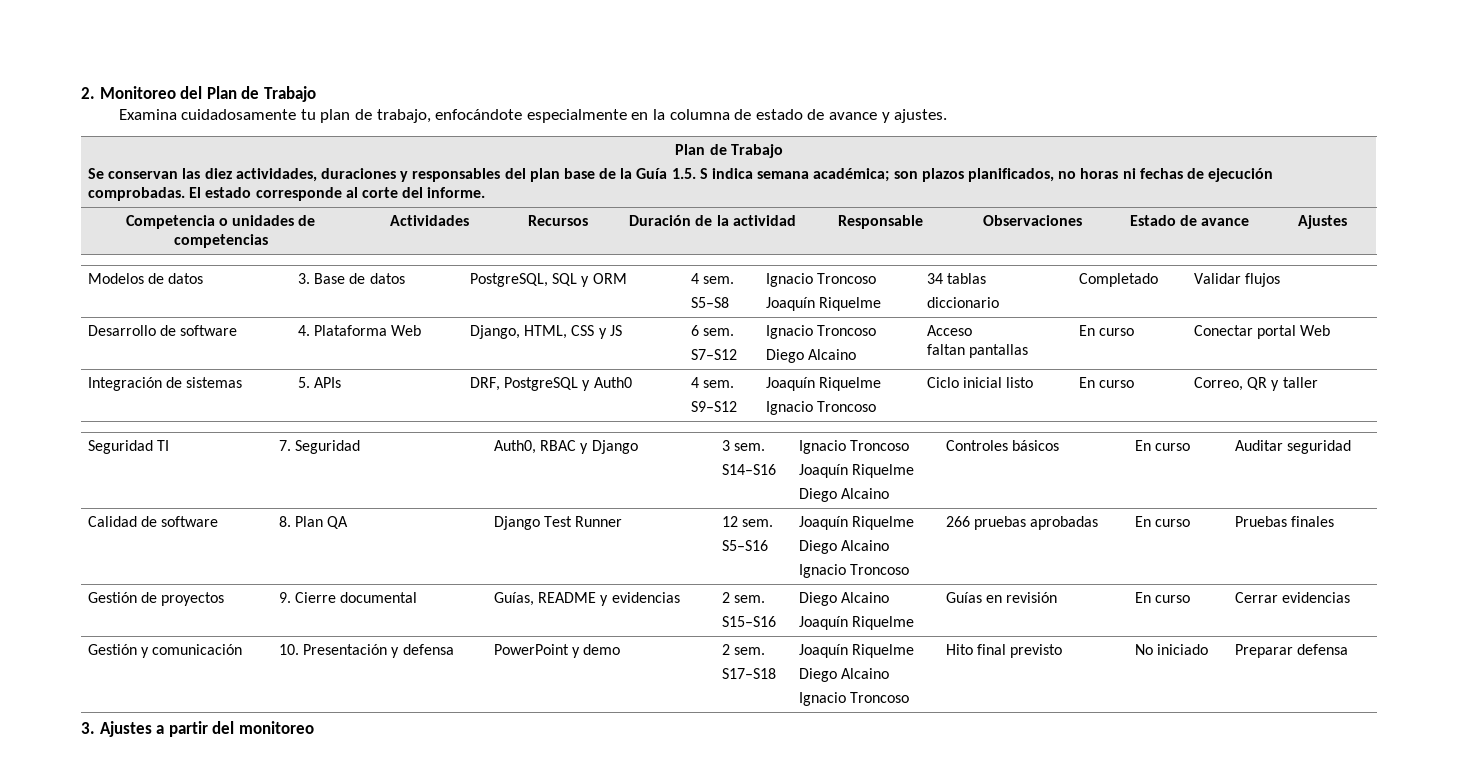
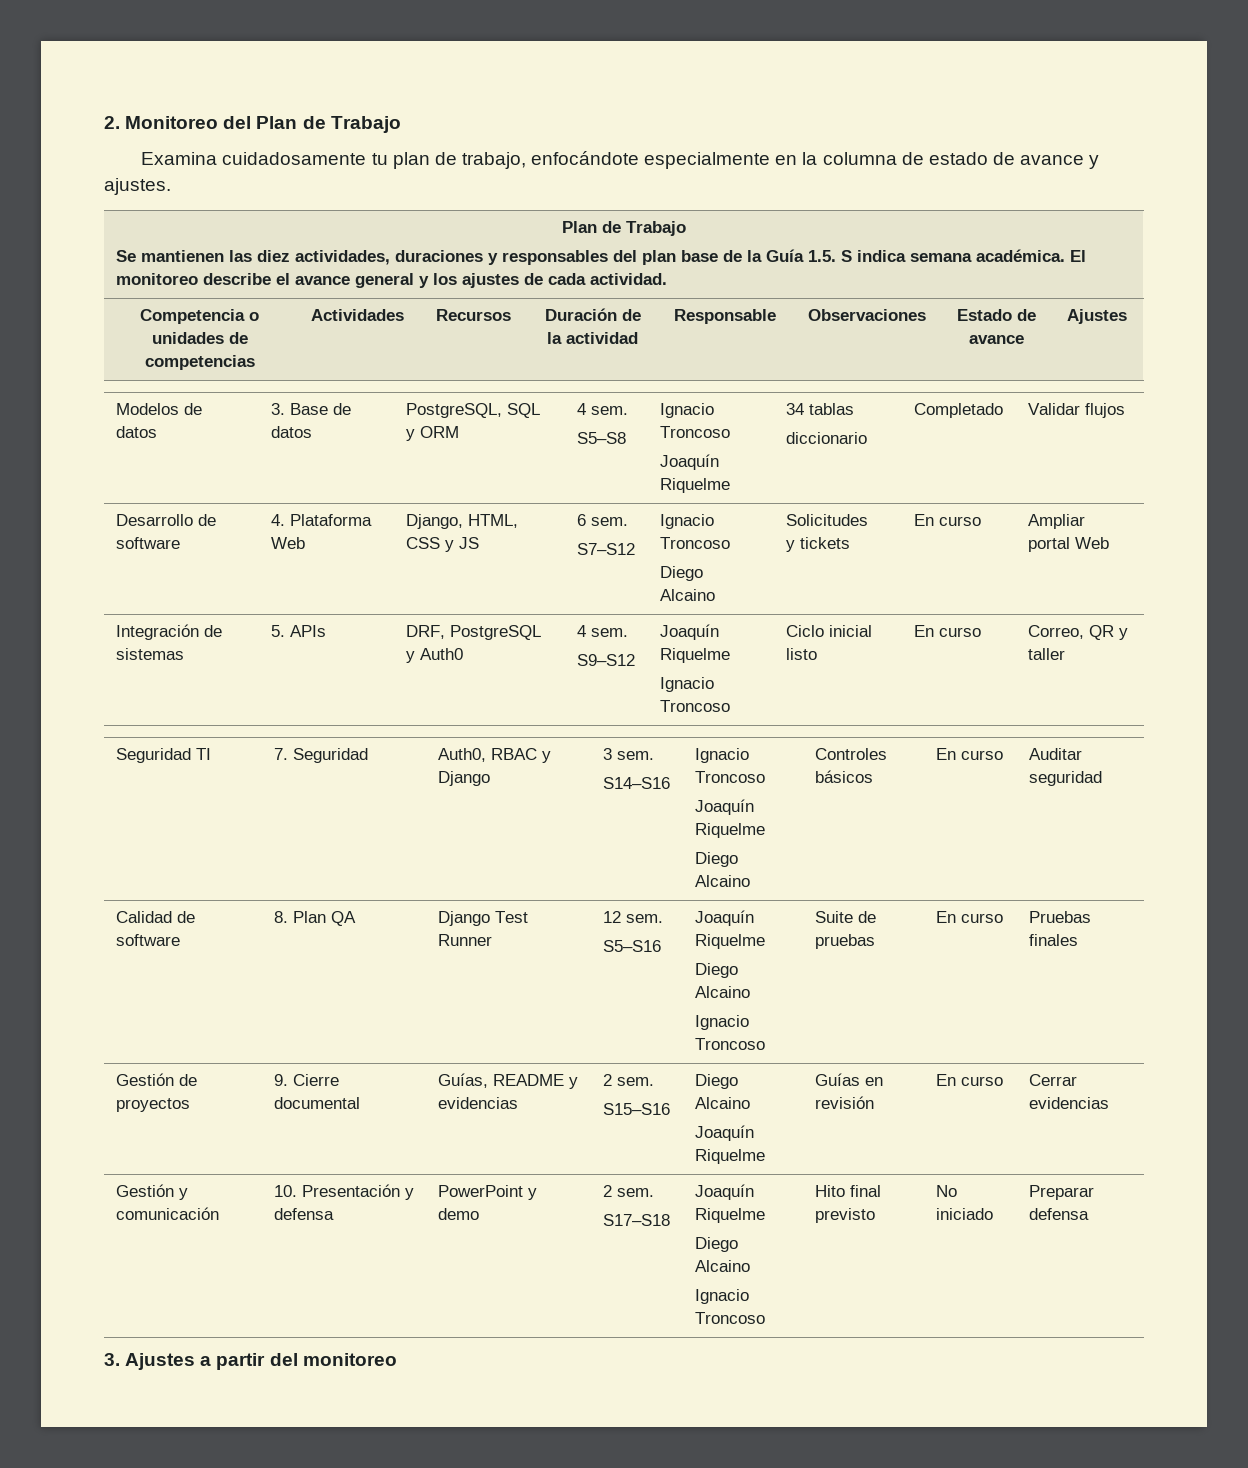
  Examina cuidadosamente tu plan de trabajo, enfocándote especialmente en la columna de estado de avance y ajustes.
  Plan de Trabajo
- Se conservan las diez actividades, duraciones y responsables del plan base de la Guía 1.5. S indica semana académica; son plazos planificados, no horas ni fechas de ejecución comprobadas. El estado corresponde al corte del informe.
+ Se mantienen las diez actividades, duraciones y responsables del plan base de la Guía 1.5. S indica semana académica. El monitoreo describe el avance general y los ajustes de cada actividad.
  Desarrollo de software | 4. Plataforma Web | Django, HTML, CSS y JS | 6 sem.
  S7–S12 | Ignacio Troncoso
- Diego Alcaino | Acceso
- faltan pantallas | En curso | Conectar portal Web
+ Diego Alcaino | Solicitudes
+ y tickets | En curso | Ampliar portal Web
  Calidad de software | 8. Plan QA | Django Test Runner | 12 sem.
  S5–S16 | Joaquín Riquelme
  Diego Alcaino
- Ignacio Troncoso | 266 pruebas aprobadas | En curso | Pruebas finales
+ Ignacio Troncoso | Suite de pruebas | En curso | Pruebas finales

